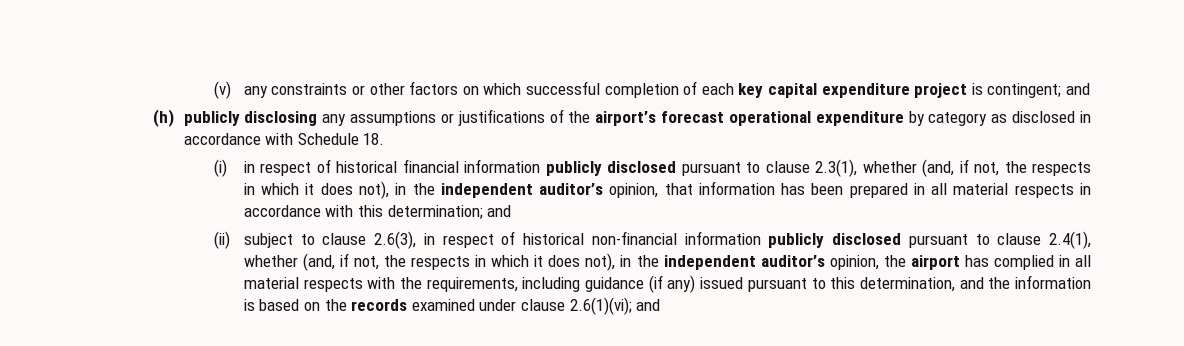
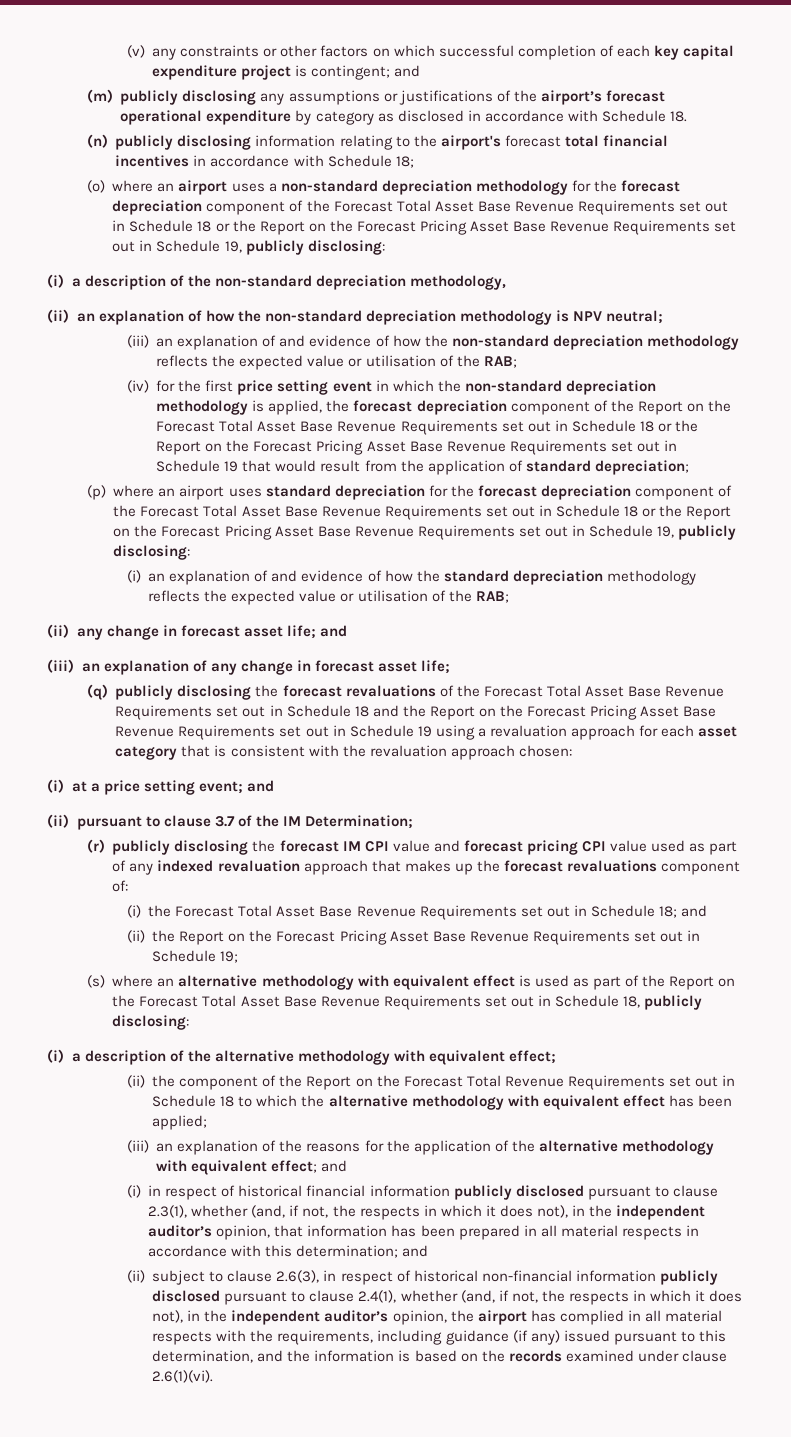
- (h) publicly disclosing any assumptions or justifications of the airport’s forecast operational expenditure by category as disclosed in accordance with Schedule 18.
+ (m) publicly disclosing any assumptions or justifications of the airport’s forecast operational expenditure by category as disclosed in accordance with Schedule 18.
+ (n) publicly disclosing information relating to the airport's forecast total financial incentives in accordance with Schedule 18;
+ (o) where an airport uses a non-standard depreciation methodology for the forecast depreciation component of the Forecast Total Asset Base Revenue Requirements set out in Schedule 18 or the Report on the Forecast Pricing Asset Base Revenue Requirements set out in Schedule 19, publicly disclosing:
+ (i) a description of the non-standard depreciation methodology,
+ (ii) an explanation of how the non-standard depreciation methodology is NPV neutral;
+ (iii) an explanation of and evidence of how the non-standard depreciation methodology reflects the expected value or utilisation of the RAB;
+ (iv) for the first price setting event in which the non-standard depreciation methodology is applied, the forecast depreciation component of the Report on the Forecast Total Asset Base Revenue Requirements set out in Schedule 18 or the Report on the Forecast Pricing Asset Base Revenue Requirements set out in Schedule 19 that would result from the application of standard depreciation;
+ (p) where an airport uses standard depreciation for the forecast depreciation component of the Forecast Total Asset Base Revenue Requirements set out in Schedule 18 or the Report on the Forecast Pricing Asset Base Revenue Requirements set out in Schedule 19, publicly disclosing:
+ (i) an explanation of and evidence of how the standard depreciation methodology reflects the expected value or utilisation of the RAB;
+ (ii) any change in forecast asset life; and
+ (iii) an explanation of any change in forecast asset life;
+ (q) publicly disclosing the forecast revaluations of the Forecast Total Asset Base Revenue Requirements set out in Schedule 18 and the Report on the Forecast Pricing Asset Base Revenue Requirements set out in Schedule 19 using a revaluation approach for each asset category that is consistent with the revaluation approach chosen:
+ (i) at a price setting event; and
+ (ii) pursuant to clause 3.7 of the IM Determination;
+ (r) publicly disclosing the forecast IM CPI value and forecast pricing CPI value used as part of any indexed revaluation approach that makes up the forecast revaluations component of:
+ (i) the Forecast Total Asset Base Revenue Requirements set out in Schedule 18; and
+ (ii) the Report on the Forecast Pricing Asset Base Revenue Requirements set out in Schedule 19;
+ (s) where an alternative methodology with equivalent effect is used as part of the Report on the Forecast Total Asset Base Revenue Requirements set out in Schedule 18, publicly disclosing:
+ (i) a description of the alternative methodology with equivalent effect;
+ (ii) the component of the Report on the Forecast Total Revenue Requirements set out in Schedule 18 to which the alternative methodology with equivalent effect has been applied;
+ (iii) an explanation of the reasons for the application of the alternative methodology with equivalent effect; and
- (ii) subject to clause 2.6(3), in respect of historical non-financial information publicly disclosed pursuant to clause 2.4(1), whether (and, if not, the respects in which it does not), in the independent auditor’s opinion, the airport has complied in all material respects with the requirements, including guidance (if any) issued pursuant to this determination, and the information is based on the records examined under clause 2.6(1)(vi); and
+ (ii) subject to clause 2.6(3), in respect of historical non-financial information publicly disclosed pursuant to clause 2.4(1), whether (and, if not, the respects in which it does not), in the independent auditor’s opinion, the airport has complied in all material respects with the requirements, including guidance (if any) issued pursuant to this determination, and the information is based on the records examined under clause 2.6(1)(vi).

